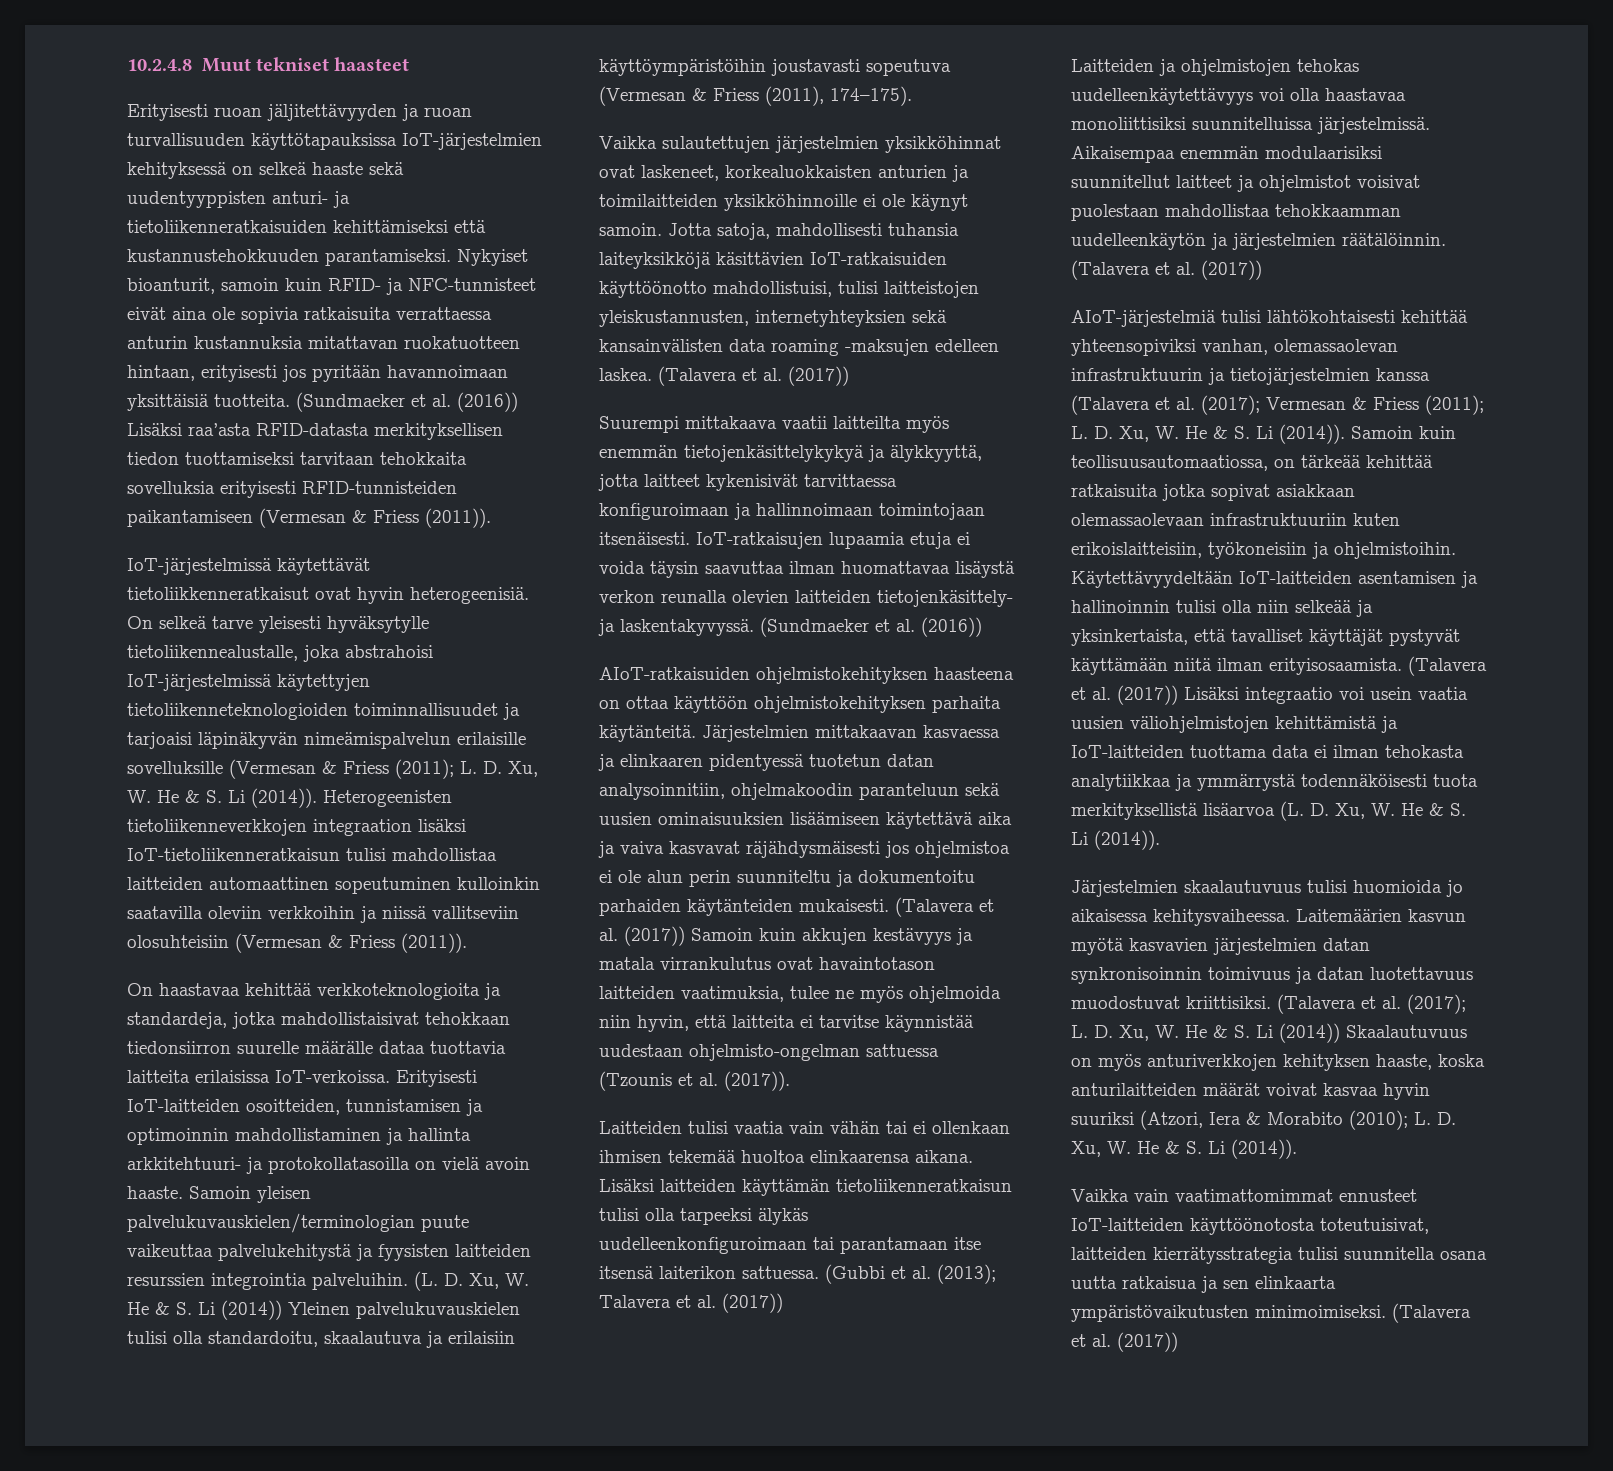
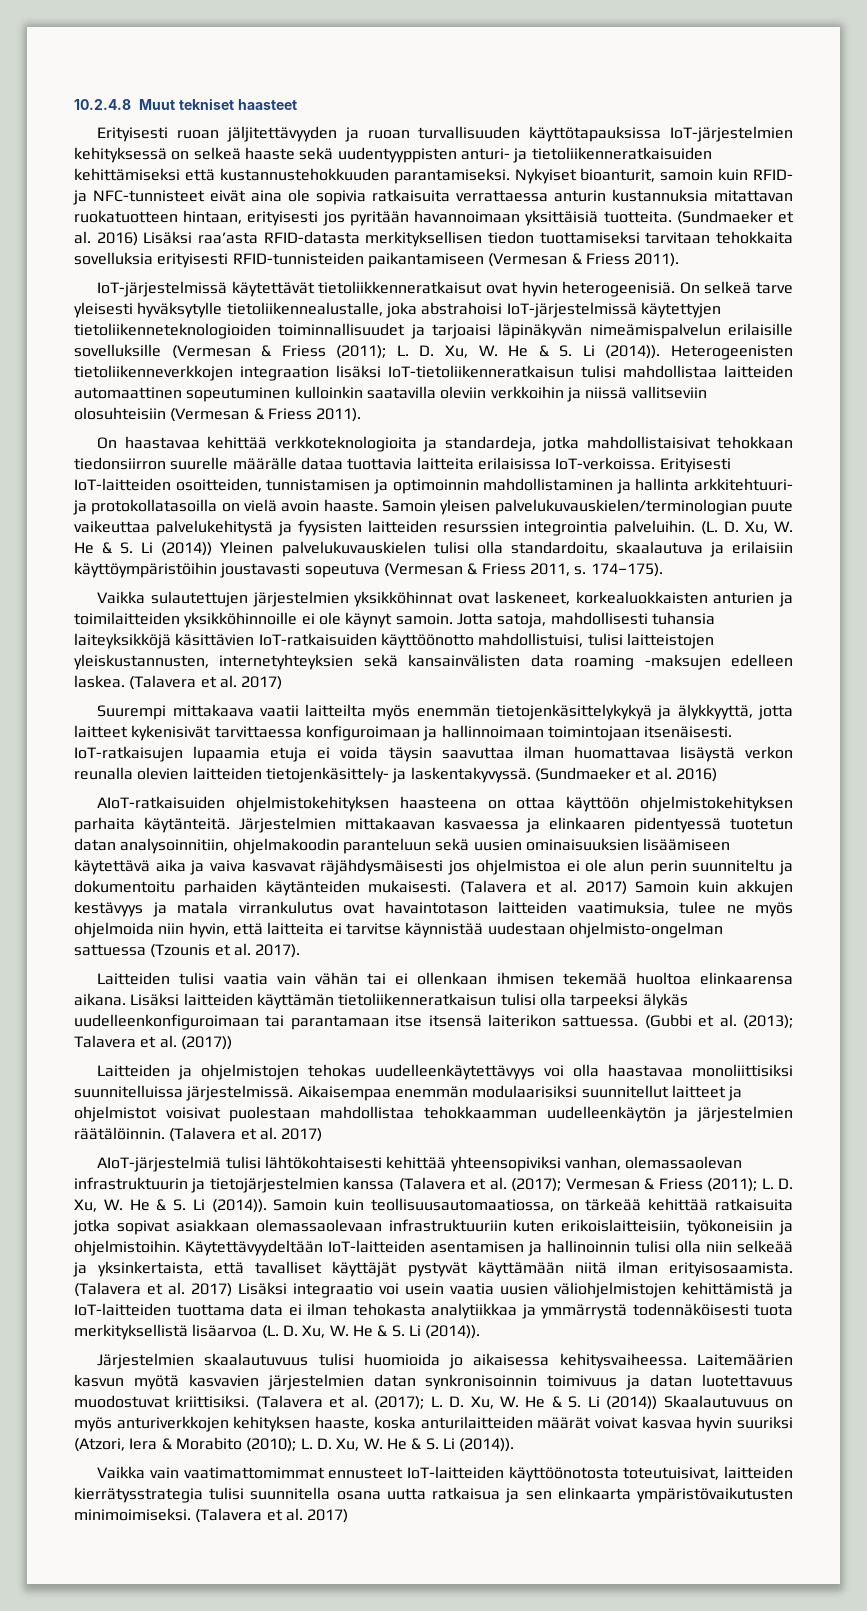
- (Sundmaeker et al. (2016)) Lisäksi raa’asta RFID-datasta merkityksellisen tiedon tuottamiseksi tarvitaan tehokkaita sovelluksia erityisesti RFID-tunnisteiden paikantamiseen (Vermesan & Friess (2011)).
+ (Sundmaeker et al. 2016) Lisäksi raa’asta RFID-datasta merkityksellisen tiedon tuottamiseksi tarvitaan tehokkaita sovelluksia erityisesti RFID-tunnisteiden paikantamiseen (Vermesan & Friess 2011).
- Heterogeenisten tietoliikenneverkkojen integraation lisäksi IoT-tietoliikenneratkaisun tulisi mahdollistaa laitteiden automaattinen sopeutuminen kulloinkin saatavilla oleviin verkkoihin ja niissä vallitseviin olosuhteisiin (Vermesan & Friess (2011)).
+ Heterogeenisten tietoliikenneverkkojen integraation lisäksi IoT-tietoliikenneratkaisun tulisi mahdollistaa laitteiden automaattinen sopeutuminen kulloinkin saatavilla oleviin verkkoihin ja niissä vallitseviin olosuhteisiin (Vermesan & Friess 2011).
- (L. D. Xu, W. He & S. Li (2014)) Yleinen palvelukuvauskielen tulisi olla standardoitu, skaalautuva ja erilaisiin käyttöympäristöihin joustavasti sopeutuva (Vermesan & Friess (2011), 174–175).
+ (L. D. Xu, W. He & S. Li (2014)) Yleinen palvelukuvauskielen tulisi olla standardoitu, skaalautuva ja erilaisiin käyttöympäristöihin joustavasti sopeutuva (Vermesan & Friess 2011, s. 174–175).
- Jotta satoja, mahdollisesti tuhansia laiteyksikköjä käsittävien IoT-ratkaisuiden käyttöönotto mahdollistuisi, tulisi laitteistojen yleiskustannusten, internetyhteyksien sekä kansainvälisten data roaming -maksujen edelleen laskea. (Talavera et al. (2017))
+ Jotta satoja, mahdollisesti tuhansia laiteyksikköjä käsittävien IoT-ratkaisuiden käyttöönotto mahdollistuisi, tulisi laitteistojen yleiskustannusten, internetyhteyksien sekä kansainvälisten data roaming -maksujen edelleen laskea. (Talavera et al. 2017)
- IoT-ratkaisujen lupaamia etuja ei voida täysin saavuttaa ilman huomattavaa lisäystä verkon reunalla olevien laitteiden tietojenkäsittely- ja laskentakyvyssä. (Sundmaeker et al. (2016))
+ IoT-ratkaisujen lupaamia etuja ei voida täysin saavuttaa ilman huomattavaa lisäystä verkon reunalla olevien laitteiden tietojenkäsittely- ja laskentakyvyssä. (Sundmaeker et al. 2016)
- (Talavera et al. (2017)) Samoin kuin akkujen kestävyys ja matala virrankulutus ovat havaintotason laitteiden vaatimuksia, tulee ne myös ohjelmoida niin hyvin, että laitteita ei tarvitse käynnistää uudestaan ohjelmisto-ongelman sattuessa (Tzounis et al. (2017)).
+ (Talavera et al. 2017) Samoin kuin akkujen kestävyys ja matala virrankulutus ovat havaintotason laitteiden vaatimuksia, tulee ne myös ohjelmoida niin hyvin, että laitteita ei tarvitse käynnistää uudestaan ohjelmisto-ongelman sattuessa (Tzounis et al. 2017).
- Aikaisempaa enemmän modulaarisiksi suunnitellut laitteet ja ohjelmistot voisivat puolestaan mahdollistaa tehokkaamman uudelleenkäytön ja järjestelmien räätälöinnin. (Talavera et al. (2017))
+ Aikaisempaa enemmän modulaarisiksi suunnitellut laitteet ja ohjelmistot voisivat puolestaan mahdollistaa tehokkaamman uudelleenkäytön ja järjestelmien räätälöinnin. (Talavera et al. 2017)
- (Talavera et al. (2017)) Lisäksi integraatio voi usein vaatia uusien väliohjelmistojen kehittämistä ja IoT-laitteiden tuottama data ei ilman tehokasta analytiikkaa ja ymmärrystä todennäköisesti tuota merkityksellistä lisäarvoa (L. D. Xu, W. He & S. Li (2014)).
+ (Talavera et al. 2017) Lisäksi integraatio voi usein vaatia uusien väliohjelmistojen kehittämistä ja IoT-laitteiden tuottama data ei ilman tehokasta analytiikkaa ja ymmärrystä todennäköisesti tuota merkityksellistä lisäarvoa (L. D. Xu, W. He & S. Li (2014)).
- Vaikka vain vaatimattomimmat ennusteet IoT-laitteiden käyttöönotosta toteutuisivat, laitteiden kierrätysstrategia tulisi suunnitella osana uutta ratkaisua ja sen elinkaarta ympäristövaikutusten minimoimiseksi. (Talavera et al. (2017))
+ Vaikka vain vaatimattomimmat ennusteet IoT-laitteiden käyttöönotosta toteutuisivat, laitteiden kierrätysstrategia tulisi suunnitella osana uutta ratkaisua ja sen elinkaarta ympäristövaikutusten minimoimiseksi. (Talavera et al. 2017)

